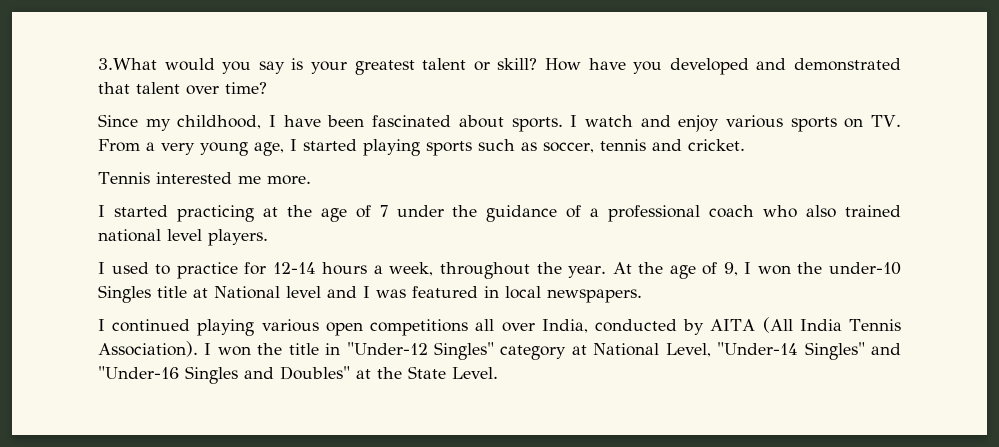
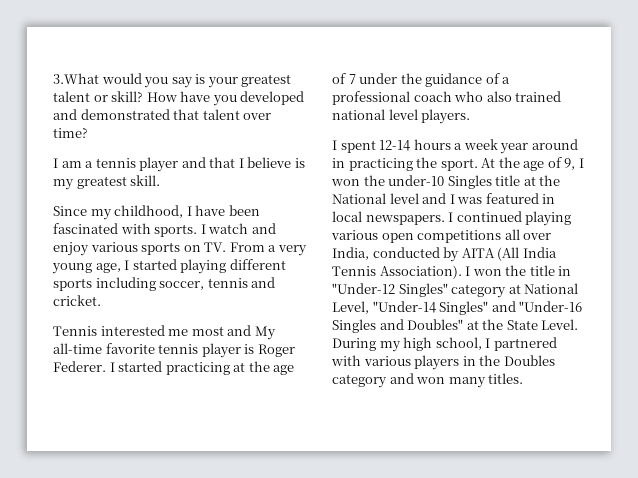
+ I am a tennis player and that I believe is my greatest skill.
- Since my childhood, I have been fascinated about sports.
+ Since my childhood, I have been fascinated with sports.
- I watch and enjoy various sports on TV. From a very young age, I started playing sports such as soccer, tennis and cricket.
+ I watch and enjoy various sports on TV. From a very young age, I started playing different sports including soccer, tennis and cricket.
- Tennis interested me more.
- I started practicing at the age of 7 under the guidance of a professional coach who also trained national level players.
+ Tennis interested me most and My all-time favorite tennis player is Roger Federer. I started practicing at the age of 7 under the guidance of a professional coach who also trained national level players.
- I used to practice for 12-14 hours a week, throughout the year.
+ I spent 12-14 hours a week year around in practicing the sport.
- At the age of 9, I won the under-10 Singles title at National level and I was featured in local newspapers.
- I continued playing various open competitions all over India, conducted by AITA (All India Tennis Association).
+ At the age of 9, I won the under-10 Singles title at the National level and I was featured in local newspapers. I continued playing various open competitions all over India, conducted by AITA (All India Tennis Association).
+ During my high school, I partnered with various players in the Doubles category and won many titles.

